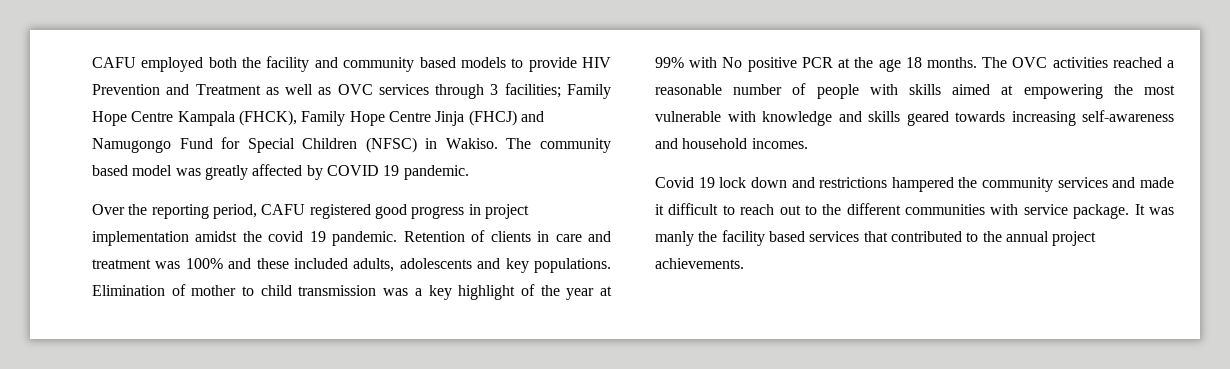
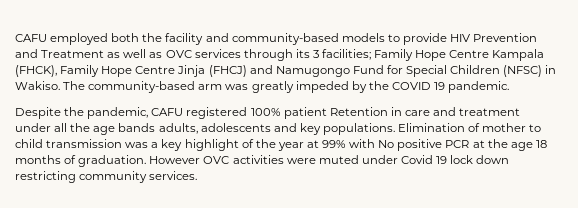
- CAFU employed both the facility and community based models to provide HIV Prevention and Treatment as well as OVC services through 3 facilities; Family Hope Centre Kampala (FHCK), Family Hope Centre Jinja (FHCJ) and Namugongo Fund for Special Children (NFSC) in Wakiso.
+ CAFU employed both the facility and community-based models to provide HIV Prevention and Treatment as well as OVC services through its 3 facilities; Family Hope Centre Kampala (FHCK), Family Hope Centre Jinja (FHCJ) and Namugongo Fund for Special Children (NFSC) in Wakiso.
- The community based model was greatly affected by COVID 19 pandemic.
- Over the reporting period, CAFU registered good progress in project implementation amidst the covid 19 pandemic. Retention of clients in care and treatment was 100% and these included adults, adolescents and key populations.
+ The community-based arm was greatly impeded by the COVID 19 pandemic.
+ Despite the pandemic, CAFU registered 100% patient Retention in care and treatment under all the age bands adults, adolescents and key populations.
- Elimination of mother to child transmission was a key highlight of the year at 99% with No positive PCR at the age 18 months. The OVC activities reached a reasonable number of people with skills aimed at empowering the most vulnerable with knowledge and skills geared towards increasing self-awareness and household incomes.
- Covid 19 lock down and restrictions hampered the community services and made it difficult to reach out to the different communities with service package. It was manly the facility based services that contributed to the annual project achievements.
+ Elimination of mother to child transmission was a key highlight of the year at 99% with No positive PCR at the age 18 months of graduation. However OVC activities were muted under Covid 19 lock down restricting community services.

